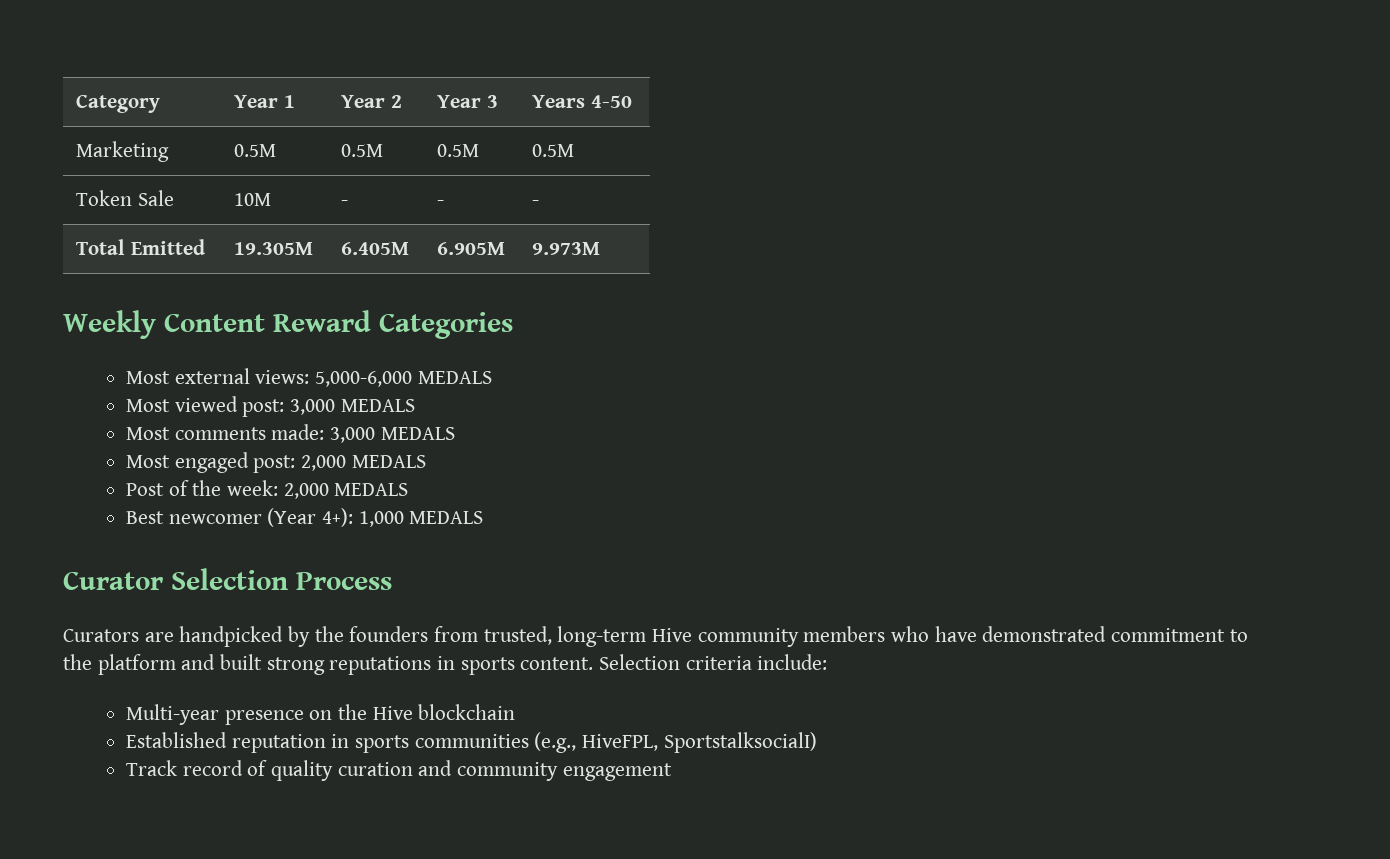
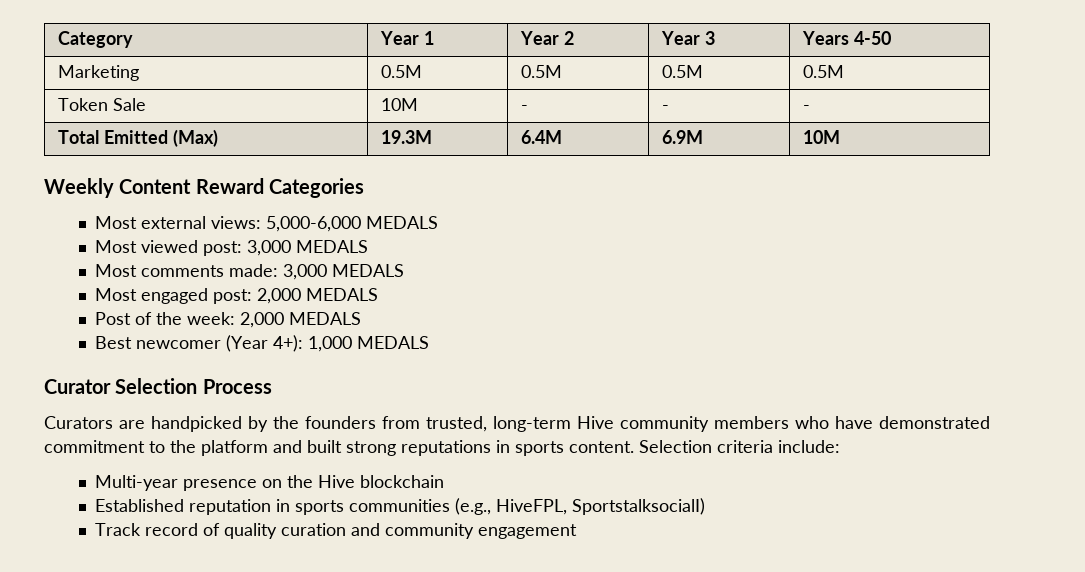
- Total Emitted | 19.305M | 6.405M | 6.905M | 9.973M
+ Total Emitted (Max) | 19.3M | 6.4M | 6.9M | 10M

